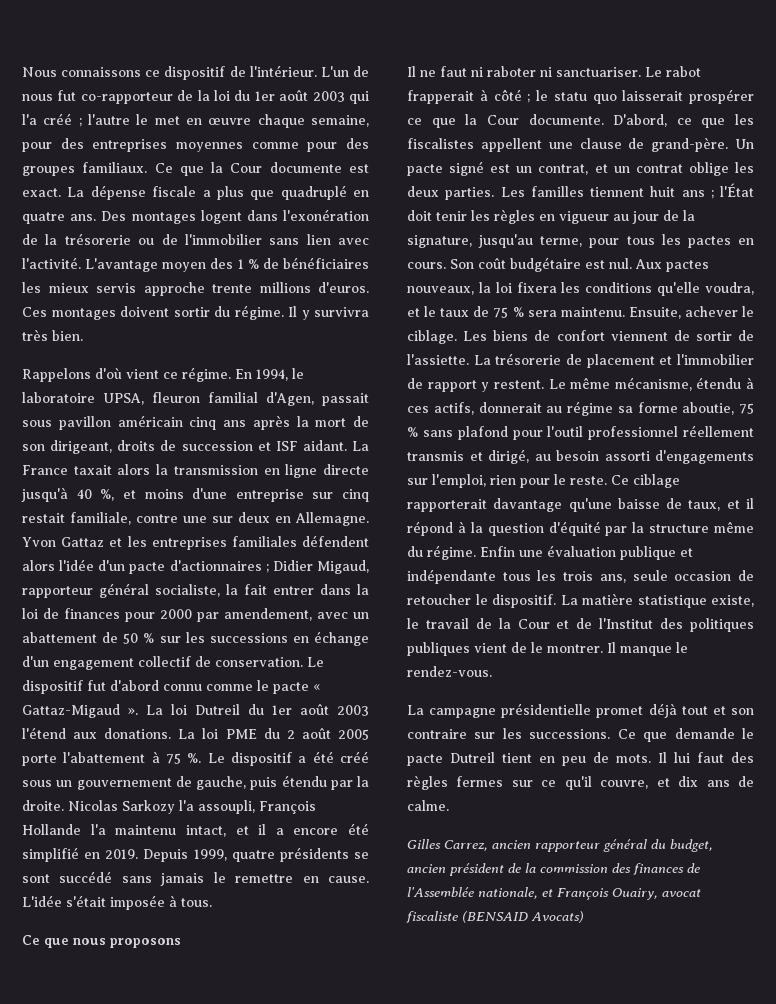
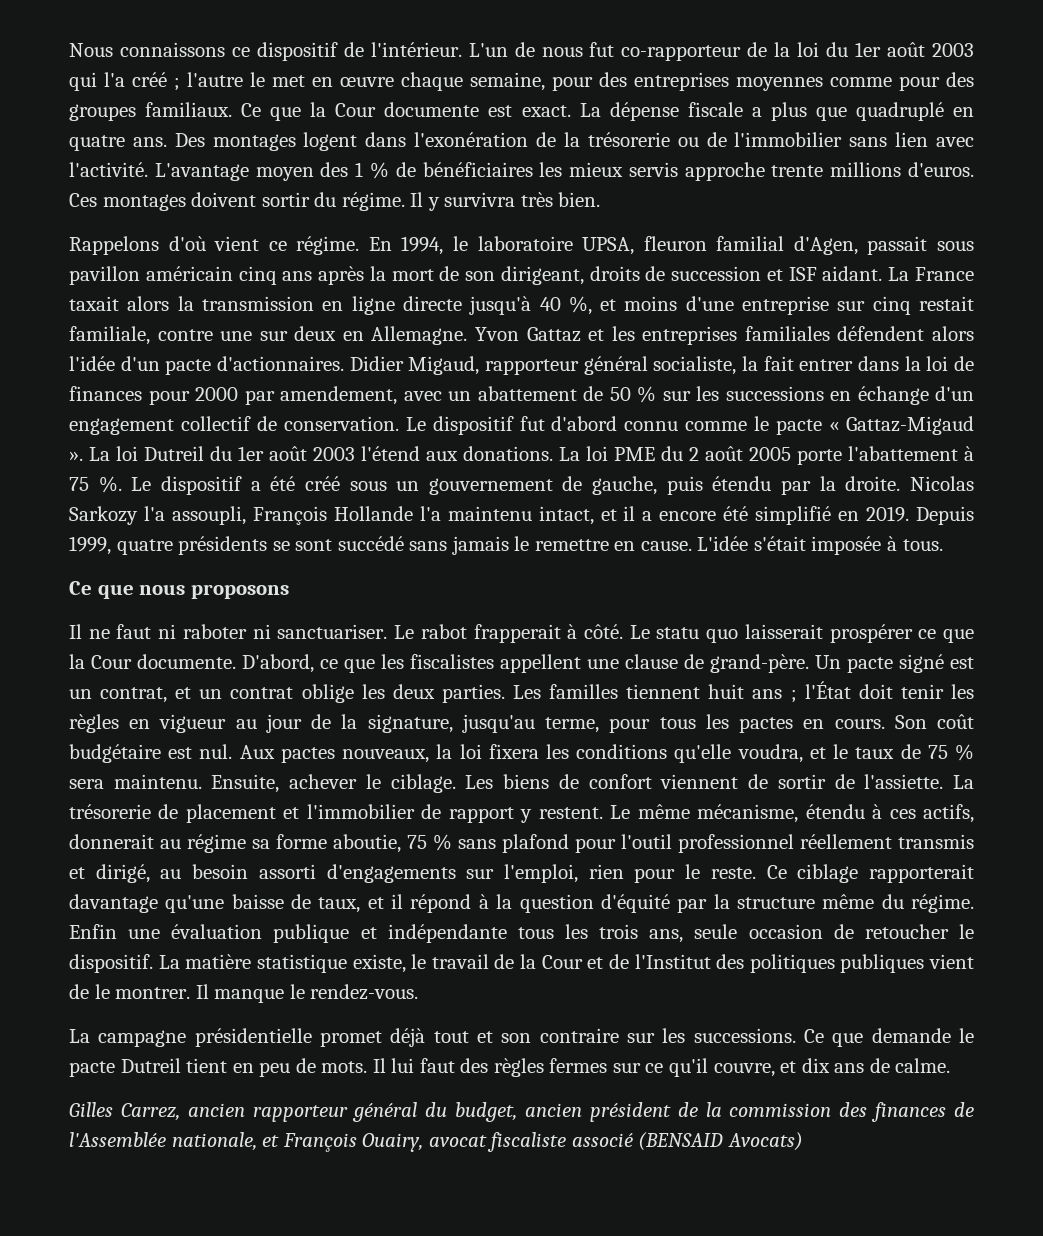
- Yvon Gattaz et les entreprises familiales défendent alors l'idée d'un pacte d'actionnaires ; Didier Migaud, rapporteur général socialiste, la fait entrer dans la loi de finances pour 2000 par amendement, avec un abattement de 50 % sur les successions en échange d'un engagement collectif de conservation.
+ Yvon Gattaz et les entreprises familiales défendent alors l'idée d'un pacte d'actionnaires. Didier Migaud, rapporteur général socialiste, la fait entrer dans la loi de finances pour 2000 par amendement, avec un abattement de 50 % sur les successions en échange d'un engagement collectif de conservation.
- Le rabot frapperait à côté ; le statu quo laisserait prospérer ce que la Cour documente.
+ Le rabot frapperait à côté. Le statu quo laisserait prospérer ce que la Cour documente.
- Gilles Carrez, ancien rapporteur général du budget, ancien président de la commission des finances de l'Assemblée nationale, et François Ouairy, avocat fiscaliste (BENSAID Avocats)
+ Gilles Carrez, ancien rapporteur général du budget, ancien président de la commission des finances de l'Assemblée nationale, et François Ouairy, avocat fiscaliste associé (BENSAID Avocats)

